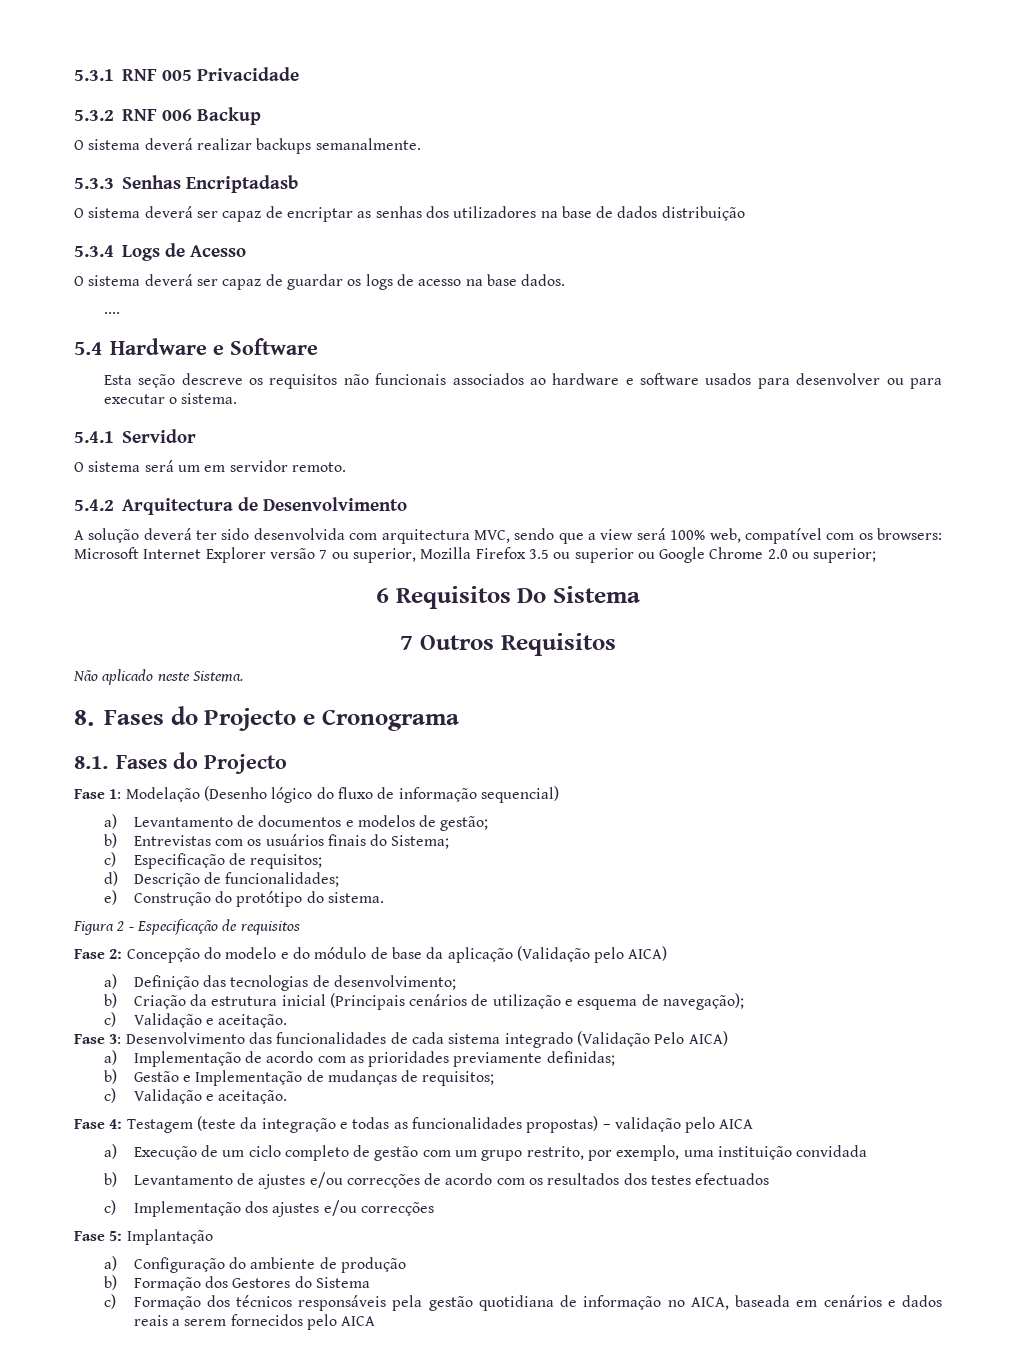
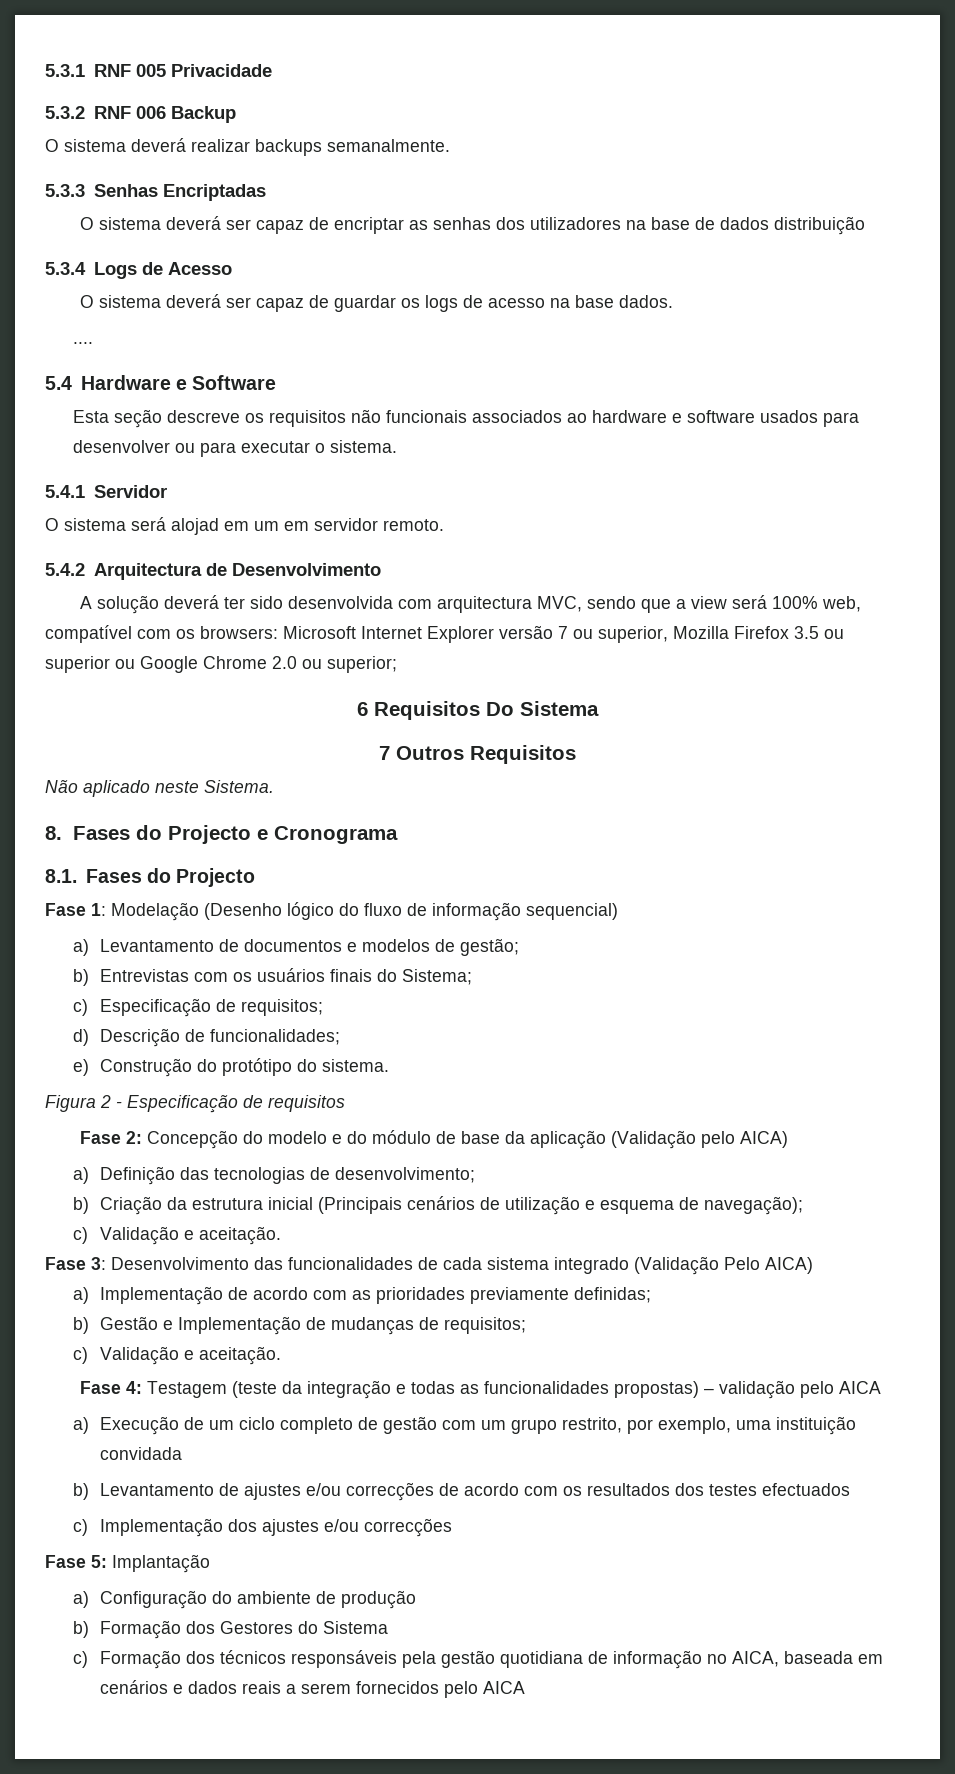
- 5.3.3 Senhas Encriptadasb
+ 5.3.3 Senhas Encriptadas
- O sistema será um em servidor remoto.
+ O sistema será alojad em um em servidor remoto.

